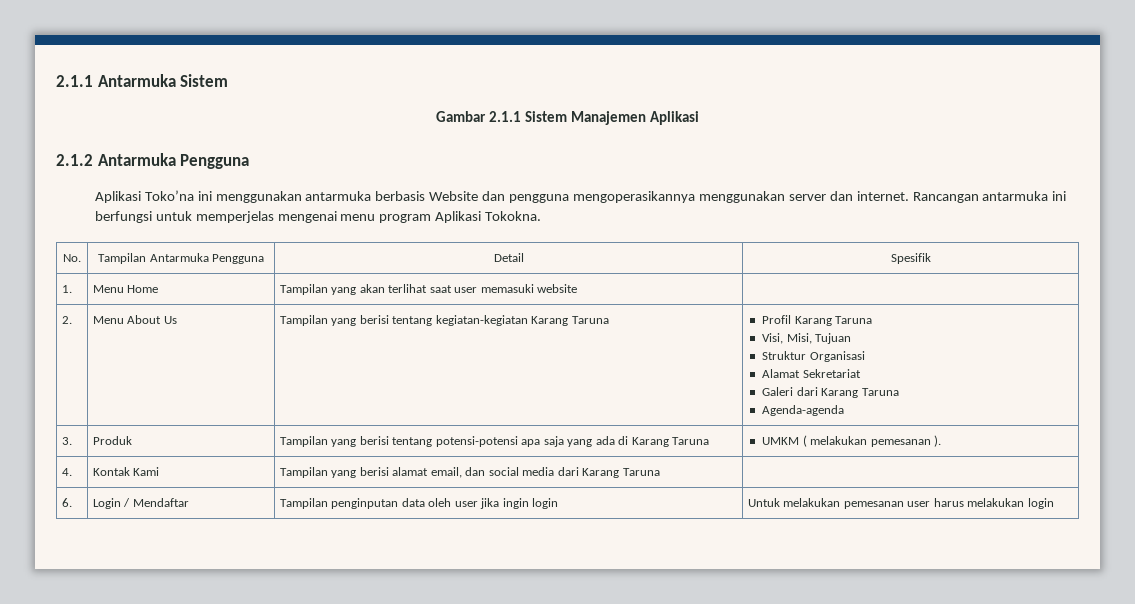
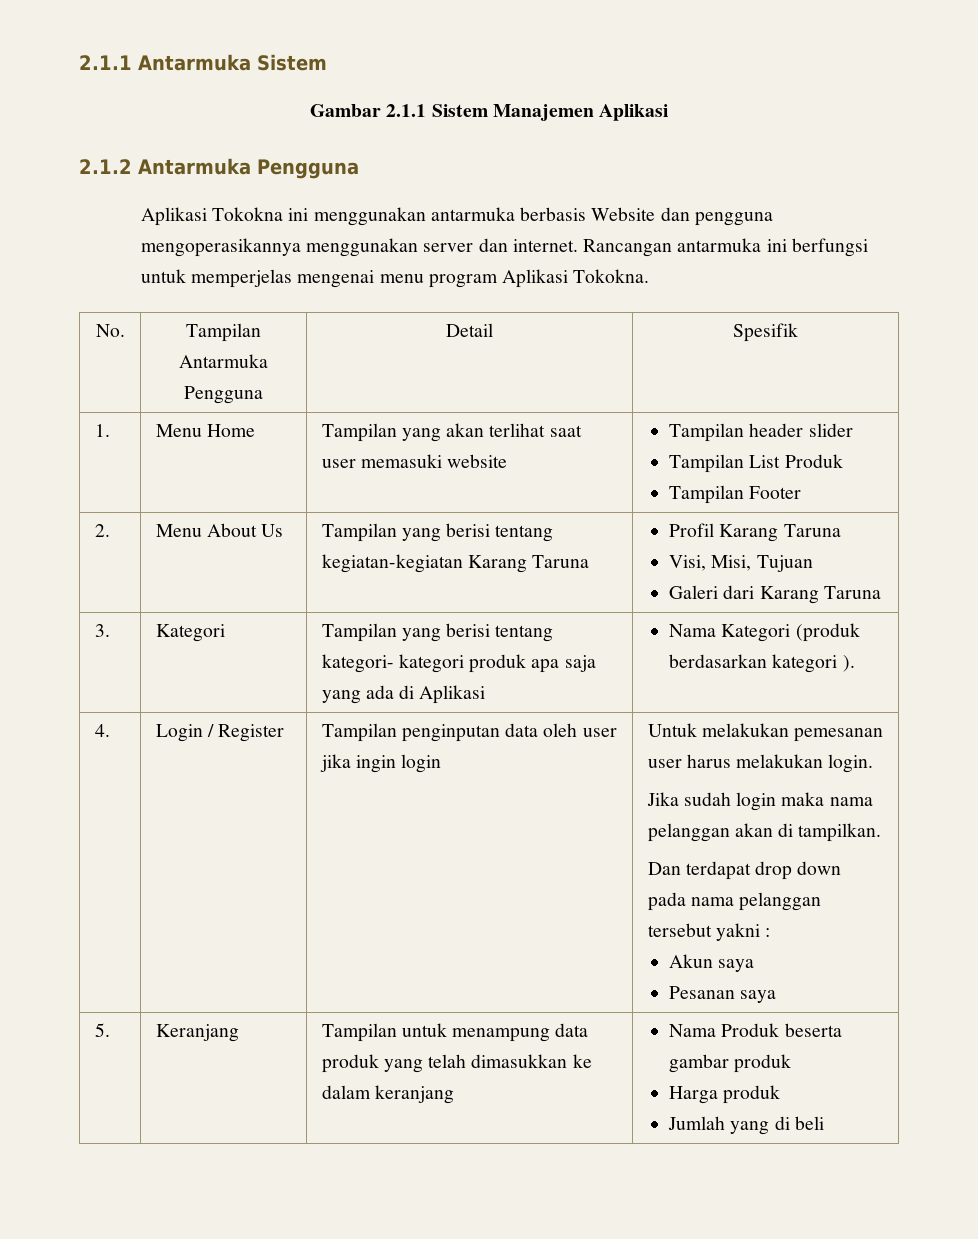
- Aplikasi Toko’na ini menggunakan antarmuka berbasis Website dan pengguna mengoperasikannya menggunakan server dan internet.
+ Aplikasi Tokokna ini menggunakan antarmuka berbasis Website dan pengguna mengoperasikannya menggunakan server dan internet.
- 1. | Menu Home | Tampilan yang akan terlihat saat user memasuki website |
+ 1. | Menu Home | Tampilan yang akan terlihat saat user memasuki website | Tampilan header slider
+ Tampilan List Produk
+ Tampilan Footer
  2. | Menu About Us | Tampilan yang berisi tentang kegiatan-kegiatan Karang Taruna | Profil Karang Taruna
  Visi, Misi, Tujuan
- Struktur Organisasi
- Alamat Sekretariat
  Galeri dari Karang Taruna
- Agenda-agenda
- 3. | Produk | Tampilan yang berisi tentang potensi-potensi apa saja yang ada di Karang Taruna | UMKM ( melakukan pemesanan ).
- 4. | Kontak Kami | Tampilan yang berisi alamat email, dan social media dari Karang Taruna |
- 6. | Login / Mendaftar | Tampilan penginputan data oleh user jika ingin login | Untuk melakukan pemesanan user harus melakukan login
+ 3. | Kategori | Tampilan yang berisi tentang kategori- kategori produk apa saja yang ada di Aplikasi | Nama Kategori (produk berdasarkan kategori ).
+ 4. | Login / Register | Tampilan penginputan data oleh user jika ingin login | Untuk melakukan pemesanan user harus melakukan login.
+ Jika sudah login maka nama pelanggan akan di tampilkan.
+ Dan terdapat drop down pada nama pelanggan tersebut yakni :
+ Akun saya
+ Pesanan saya
+ 5. | Keranjang | Tampilan untuk menampung data produk yang telah dimasukkan ke dalam keranjang | Nama Produk beserta gambar produk
+ Harga produk
+ Jumlah yang di beli

